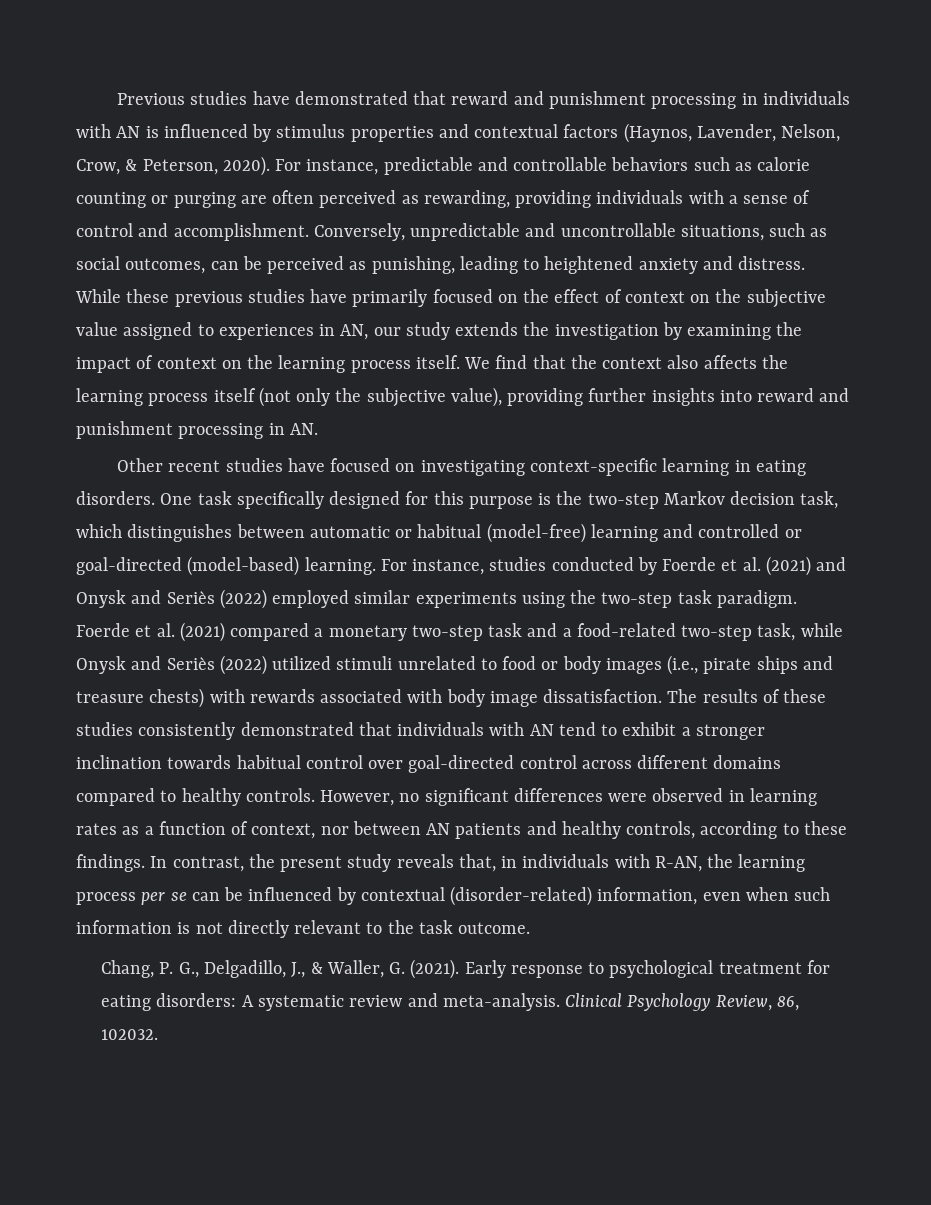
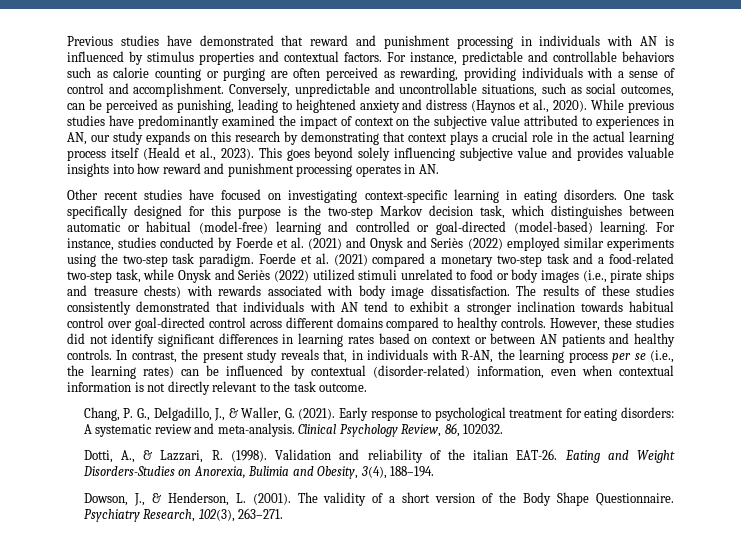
- Previous studies have demonstrated that reward and punishment processing in individuals with AN is influenced by stimulus properties and contextual factors (Haynos, Lavender, Nelson, Crow, & Peterson, 2020).
+ Previous studies have demonstrated that reward and punishment processing in individuals with AN is influenced by stimulus properties and contextual factors.
- Conversely, unpredictable and uncontrollable situations, such as social outcomes, can be perceived as punishing, leading to heightened anxiety and distress. While these previous studies have primarily focused on the effect of context on the subjective value assigned to experiences in AN, our study extends the investigation by examining the impact of context on the learning process itself. We find that the context also affects the learning process itself (not only the subjective value), providing further insights into reward and punishment processing in AN.
+ Conversely, unpredictable and uncontrollable situations, such as social outcomes, can be perceived as punishing, leading to heightened anxiety and distress (Haynos et al., 2020). While previous studies have predominantly examined the impact of context on the subjective value attributed to experiences in AN, our study expands on this research by demonstrating that context plays a crucial role in the actual learning process itself (Heald et al., 2023). This goes beyond solely influencing subjective value and provides valuable insights into how reward and punishment processing operates in AN.
- However, no significant differences were observed in learning rates as a function of context, nor between AN patients and healthy controls, according to these findings.
+ However, these studies did not identify significant differences in learning rates based on context or between AN patients and healthy controls.
- In contrast, the present study reveals that, in individuals with R-AN, the learning process per se can be influenced by contextual (disorder-related) information, even when such information is not directly relevant to the task outcome.
+ In contrast, the present study reveals that, in individuals with R-AN, the learning process per se (i.e., the learning rates) can be influenced by contextual (disorder-related) information, even when contextual information is not directly relevant to the task outcome.
+ Dotti, A., & Lazzari, R. (1998). Validation and reliability of the italian EAT-26. Eating and Weight Disorders-Studies on Anorexia, Bulimia and Obesity, 3(4), 188–194.
+ Dowson, J., & Henderson, L. (2001). The validity of a short version of the Body Shape Questionnaire. Psychiatry Research, 102(3), 263–271.

